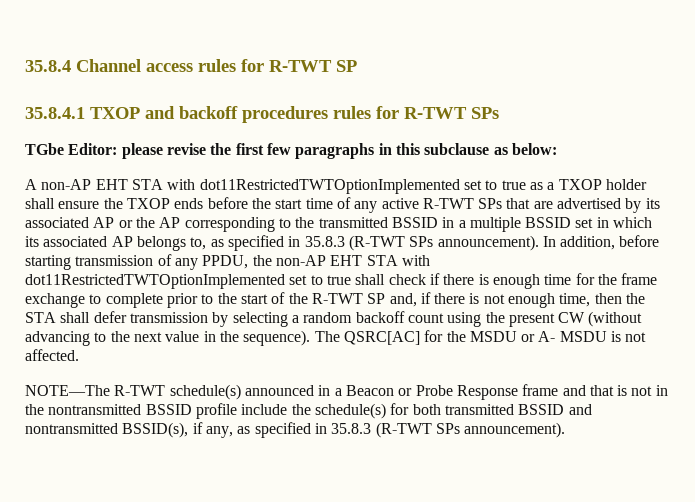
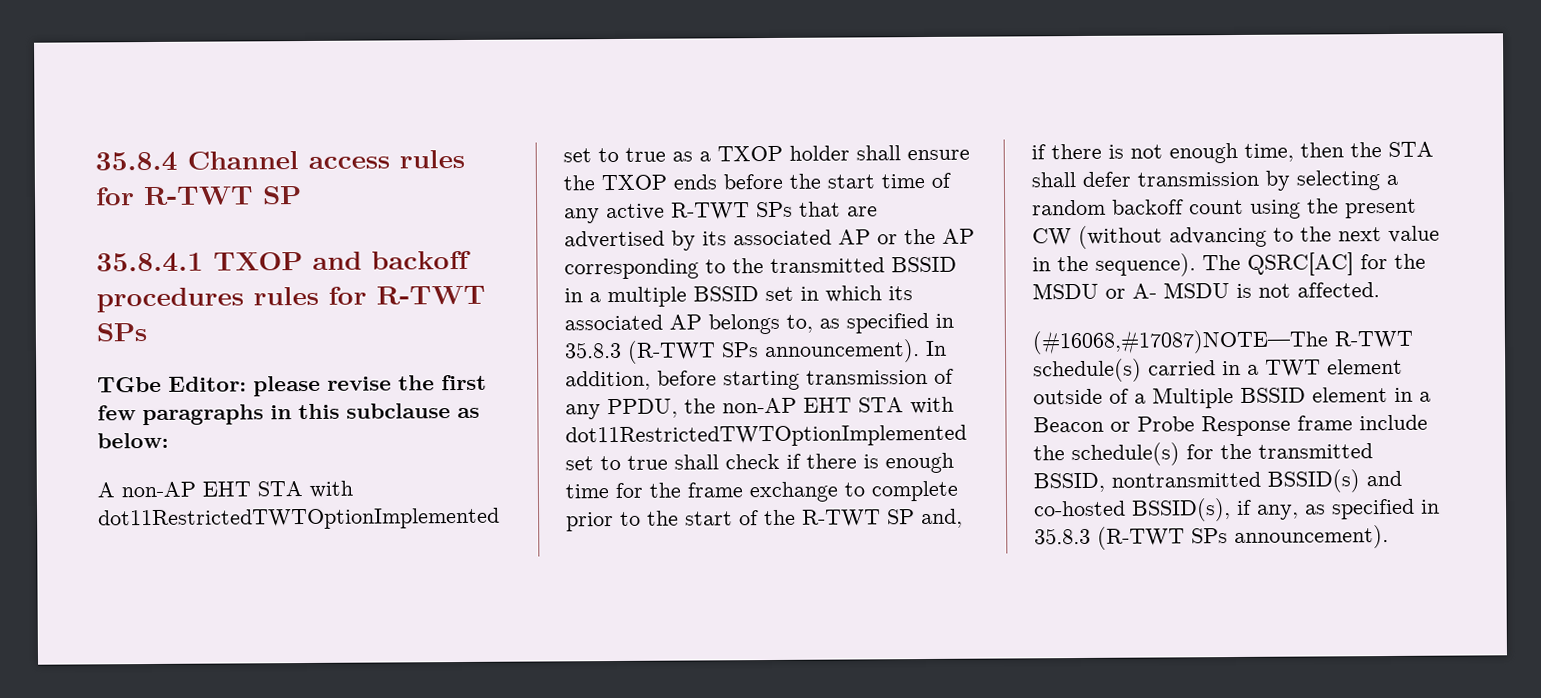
- NOTE—The R-TWT schedule(s) announced in a Beacon or Probe Response frame and that is not in the nontransmitted BSSID profile include the schedule(s) for both transmitted BSSID and nontransmitted BSSID(s), if any, as specified in 35.8.3 (R-TWT SPs announcement).
+ (#16068,#17087)NOTE—The R-TWT schedule(s) carried in a TWT element outside of a Multiple BSSID element in a Beacon or Probe Response frame include the schedule(s) for the transmitted BSSID, nontransmitted BSSID(s) and co-hosted BSSID(s), if any, as specified in 35.8.3 (R-TWT SPs announcement).

